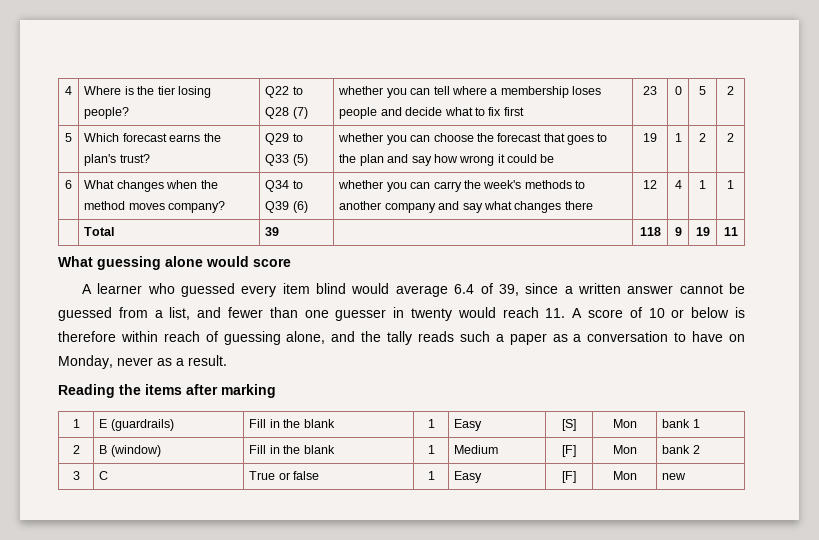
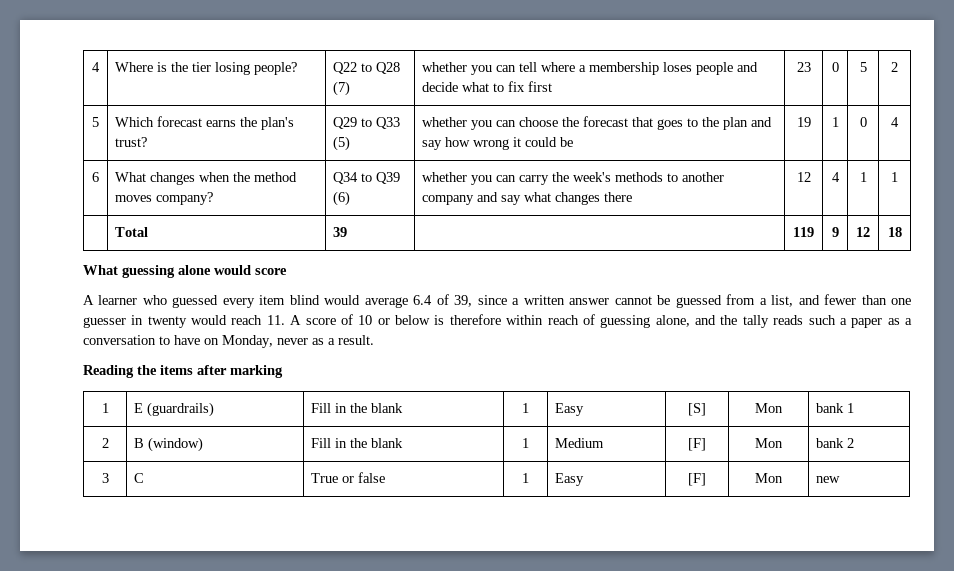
- 5 | Which forecast earns the plan's trust? | Q29 to Q33 (5) | whether you can choose the forecast that goes to the plan and say how wrong it could be | 19 | 1 | 2 | 2
+ 5 | Which forecast earns the plan's trust? | Q29 to Q33 (5) | whether you can choose the forecast that goes to the plan and say how wrong it could be | 19 | 1 | 0 | 4
- | Total | 39 | | 118 | 9 | 19 | 11
+ | Total | 39 | | 119 | 9 | 12 | 18

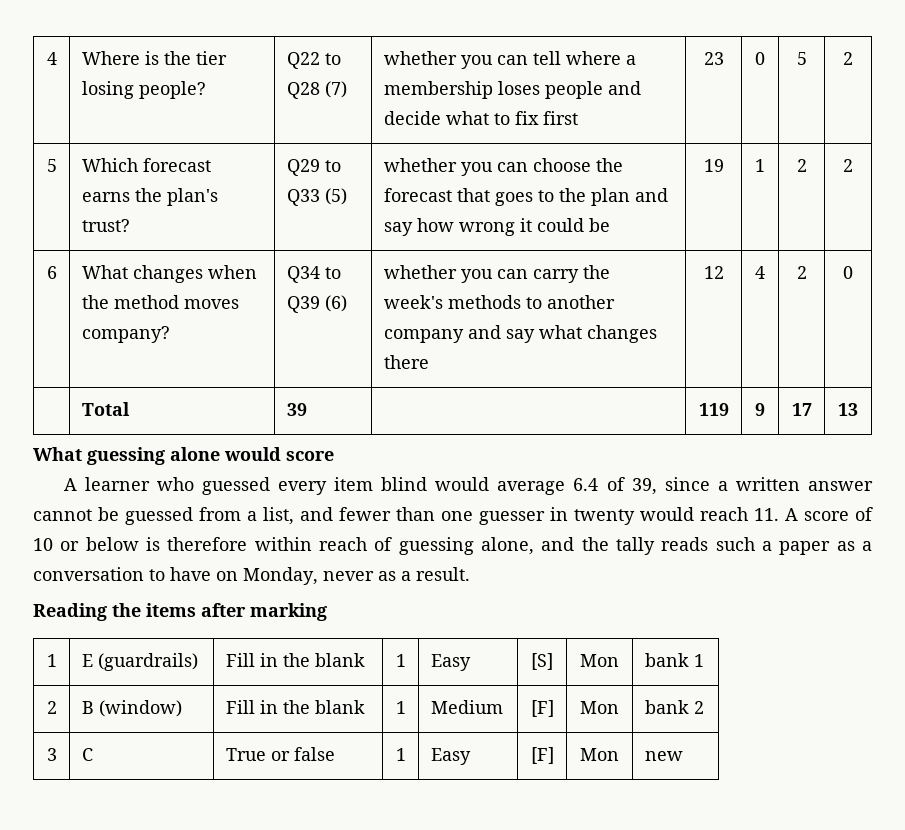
- 5 | Which forecast earns the plan's trust? | Q29 to Q33 (5) | whether you can choose the forecast that goes to the plan and say how wrong it could be | 19 | 1 | 0 | 4
+ 5 | Which forecast earns the plan's trust? | Q29 to Q33 (5) | whether you can choose the forecast that goes to the plan and say how wrong it could be | 19 | 1 | 2 | 2
- 6 | What changes when the method moves company? | Q34 to Q39 (6) | whether you can carry the week's methods to another company and say what changes there | 12 | 4 | 1 | 1
+ 6 | What changes when the method moves company? | Q34 to Q39 (6) | whether you can carry the week's methods to another company and say what changes there | 12 | 4 | 2 | 0
- | Total | 39 | | 119 | 9 | 12 | 18
+ | Total | 39 | | 119 | 9 | 17 | 13

